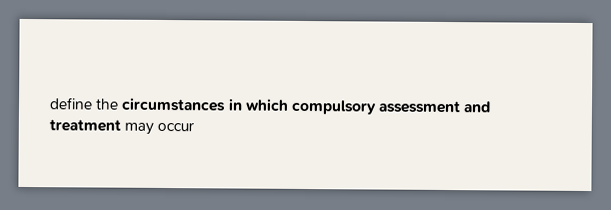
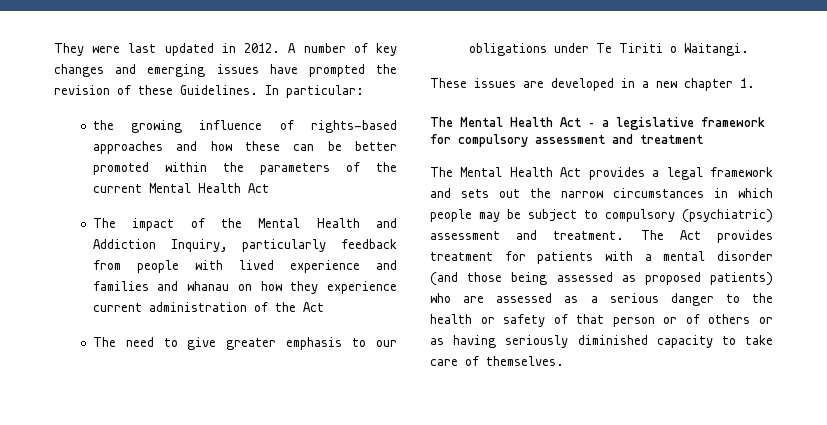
- define the circumstances in which compulsory assessment and treatment may occur
+ They were last updated in 2012. A number of key changes and emerging issues have prompted the revision of these Guidelines. In particular:
+ the growing influence of rights-based approaches and how these can be better promoted within the parameters of the current Mental Health Act
+ The impact of the Mental Health and Addiction Inquiry, particularly feedback from people with lived experience and families and whanau on how they experience current administration of the Act
+ The need to give greater emphasis to our obligations under Te Tiriti o Waitangi.
+ These issues are developed in a new chapter 1.
+ The Mental Health Act – a legislative framework for compulsory assessment and treatment
+ The Mental Health Act provides a legal framework and sets out the narrow circumstances in which people may be subject to compulsory (psychiatric) assessment and treatment. The Act provides treatment for patients with a mental disorder (and those being assessed as proposed patients) who are assessed as a serious danger to the health or safety of that person or of others or as having seriously diminished capacity to take care of themselves.

